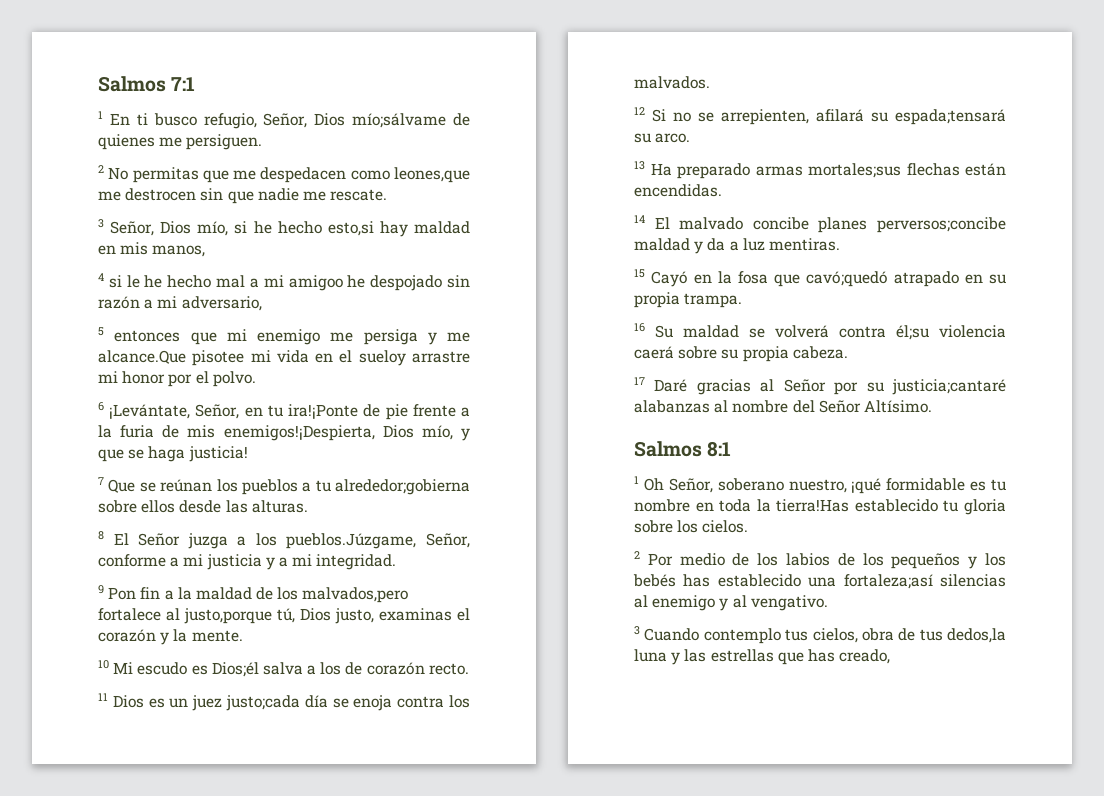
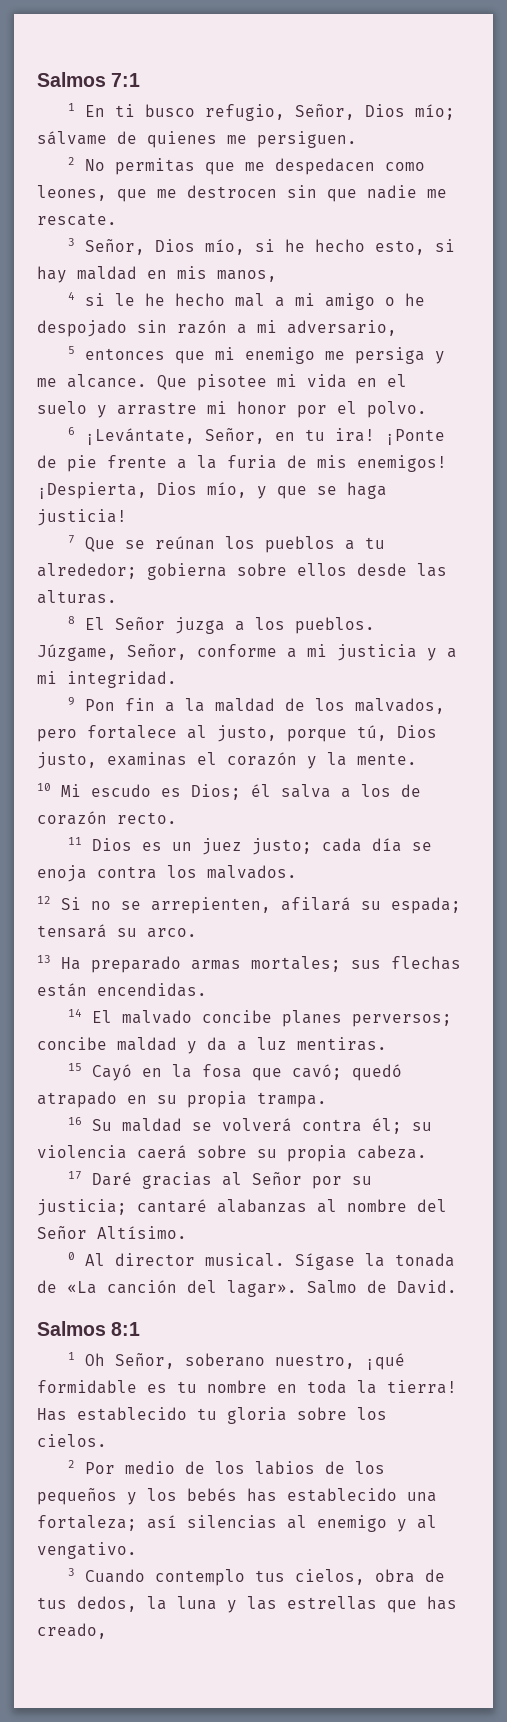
- 1 En ti busco refugio, Señor, Dios mío;sálvame de quienes me persiguen.
+ 1 En ti busco refugio, Señor, Dios mío; sálvame de quienes me persiguen.
- 2 No permitas que me despedacen como leones,que me destrocen sin que nadie me rescate.
+ 2 No permitas que me despedacen como leones, que me destrocen sin que nadie me rescate.
- 3 Señor, Dios mío, si he hecho esto,si hay maldad en mis manos,
+ 3 Señor, Dios mío, si he hecho esto, si hay maldad en mis manos,
- 4 si le he hecho mal a mi amigoo he despojado sin razón a mi adversario,
+ 4 si le he hecho mal a mi amigo o he despojado sin razón a mi adversario,
- 5 entonces que mi enemigo me persiga y me alcance.Que pisotee mi vida en el sueloy arrastre mi honor por el polvo.
+ 5 entonces que mi enemigo me persiga y me alcance. Que pisotee mi vida en el suelo y arrastre mi honor por el polvo.
- 6 ¡Levántate, Señor, en tu ira!¡Ponte de pie frente a la furia de mis enemigos!¡Despierta, Dios mío, y que se haga justicia!
+ 6 ¡Levántate, Señor, en tu ira! ¡Ponte de pie frente a la furia de mis enemigos! ¡Despierta, Dios mío, y que se haga justicia!
- 7 Que se reúnan los pueblos a tu alrededor;gobierna sobre ellos desde las alturas.
+ 7 Que se reúnan los pueblos a tu alrededor; gobierna sobre ellos desde las alturas.
- 8 El Señor juzga a los pueblos.Júzgame, Señor, conforme a mi justicia y a mi integridad.
+ 8 El Señor juzga a los pueblos. Júzgame, Señor, conforme a mi justicia y a mi integridad.
- 9 Pon fin a la maldad de los malvados,pero fortalece al justo,porque tú, Dios justo, examinas el corazón y la mente.
+ 9 Pon fin a la maldad de los malvados, pero fortalece al justo, porque tú, Dios justo, examinas el corazón y la mente.
- 10 Mi escudo es Dios;él salva a los de corazón recto.
+ 10 Mi escudo es Dios; él salva a los de corazón recto.
- 11 Dios es un juez justo;cada día se enoja contra los malvados.
+ 11 Dios es un juez justo; cada día se enoja contra los malvados.
- 12 Si no se arrepienten, afilará su espada;tensará su arco.
+ 12 Si no se arrepienten, afilará su espada; tensará su arco.
- 13 Ha preparado armas mortales;sus flechas están encendidas.
+ 13 Ha preparado armas mortales; sus flechas están encendidas.
- 14 El malvado concibe planes perversos;concibe maldad y da a luz mentiras.
+ 14 El malvado concibe planes perversos; concibe maldad y da a luz mentiras.
- 15 Cayó en la fosa que cavó;quedó atrapado en su propia trampa.
+ 15 Cayó en la fosa que cavó; quedó atrapado en su propia trampa.
- 16 Su maldad se volverá contra él;su violencia caerá sobre su propia cabeza.
+ 16 Su maldad se volverá contra él; su violencia caerá sobre su propia cabeza.
- 17 Daré gracias al Señor por su justicia;cantaré alabanzas al nombre del Señor Altísimo.
+ 17 Daré gracias al Señor por su justicia; cantaré alabanzas al nombre del Señor Altísimo.
+ 0 Al director musical. Sígase la tonada de «La canción del lagar». Salmo de David.
- 1 Oh Señor, soberano nuestro, ¡qué formidable es tu nombre en toda la tierra!Has establecido tu gloria sobre los cielos.
+ 1 Oh Señor, soberano nuestro, ¡qué formidable es tu nombre en toda la tierra! Has establecido tu gloria sobre los cielos.
- 2 Por medio de los labios de los pequeños y los bebés has establecido una fortaleza;así silencias al enemigo y al vengativo.
+ 2 Por medio de los labios de los pequeños y los bebés has establecido una fortaleza; así silencias al enemigo y al vengativo.
- 3 Cuando contemplo tus cielos, obra de tus dedos,la luna y las estrellas que has creado,
+ 3 Cuando contemplo tus cielos, obra de tus dedos, la luna y las estrellas que has creado,

